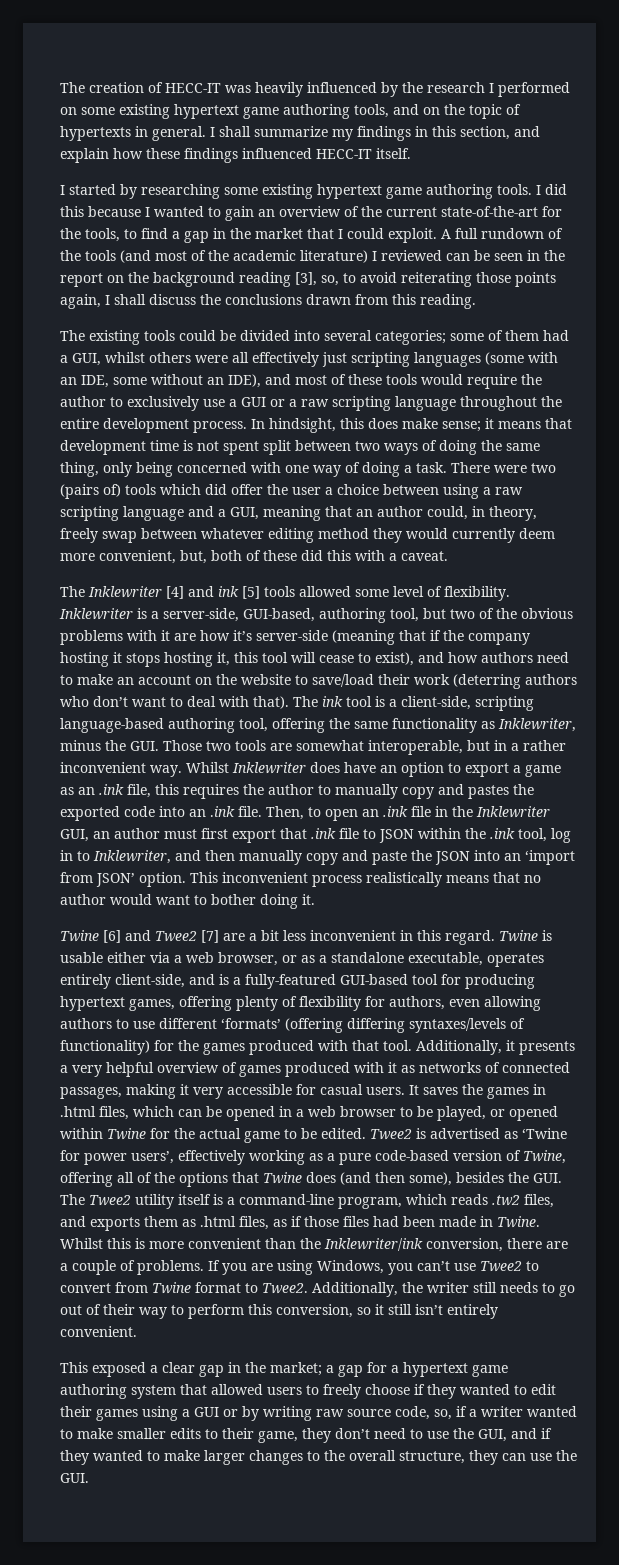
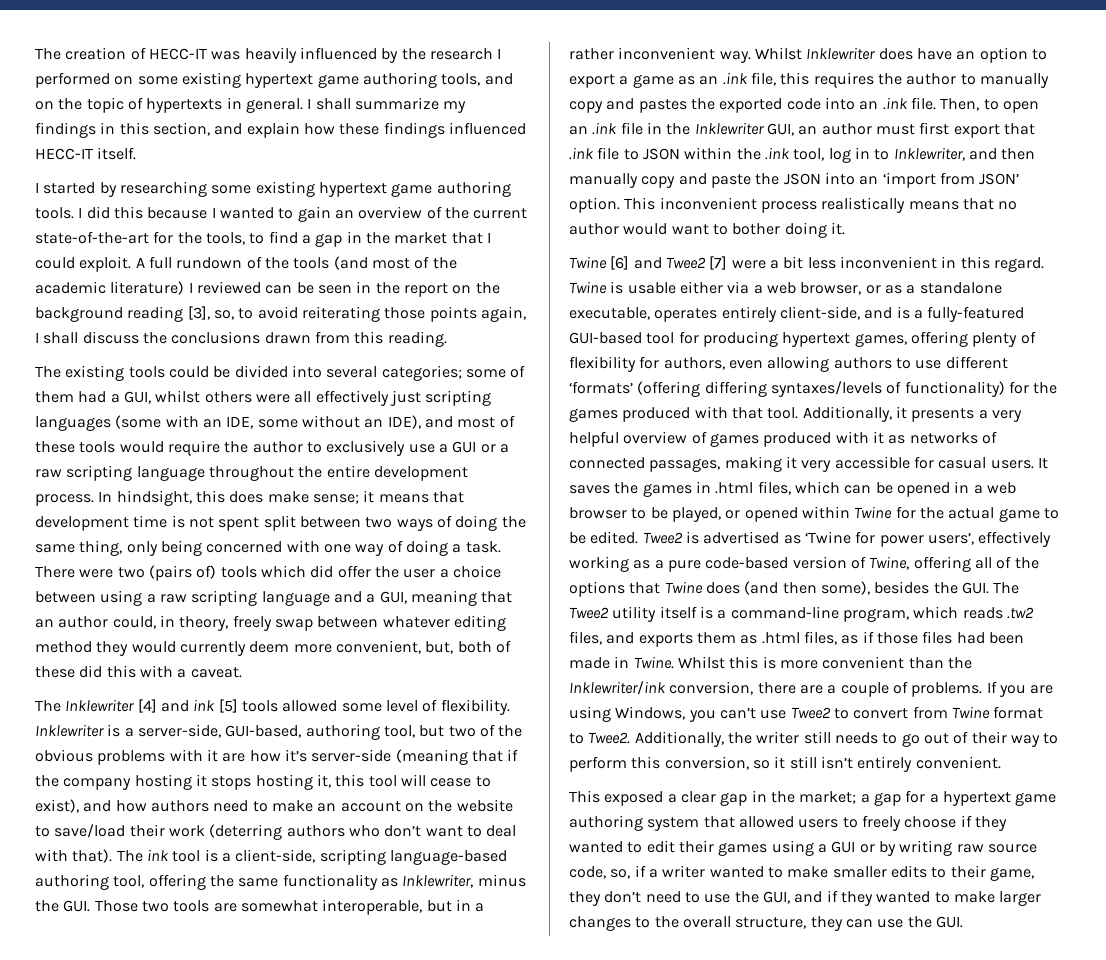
- Twine [6] and Twee2 [7] are a bit less inconvenient in this regard.
+ Twine [6] and Twee2 [7] were a bit less inconvenient in this regard.

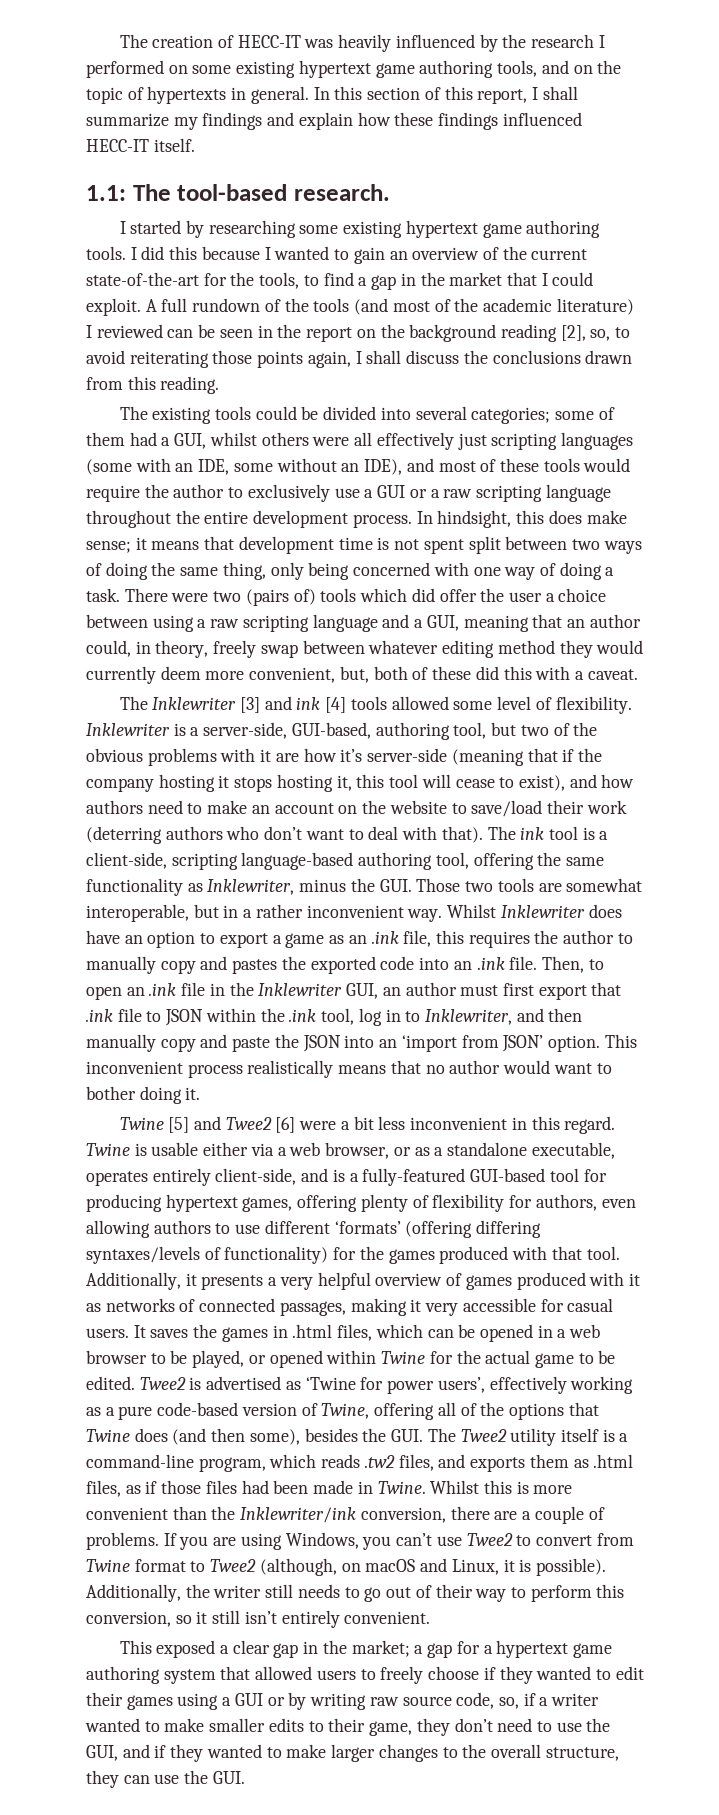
- I shall summarize my findings in this section, and explain how these findings influenced HECC-IT itself.
+ In this section of this report, I shall summarize my findings and explain how these findings influenced HECC-IT itself.
+ 1.1: The tool-based research.
- A full rundown of the tools (and most of the academic literature) I reviewed can be seen in the report on the background reading [3], so, to avoid reiterating those points again, I shall discuss the conclusions drawn from this reading.
+ A full rundown of the tools (and most of the academic literature) I reviewed can be seen in the report on the background reading [2], so, to avoid reiterating those points again, I shall discuss the conclusions drawn from this reading.
- The Inklewriter [4] and ink [5] tools allowed some level of flexibility.
+ The Inklewriter [3] and ink [4] tools allowed some level of flexibility.
- Twine [6] and Twee2 [7] were a bit less inconvenient in this regard.
+ Twine [5] and Twee2 [6] were a bit less inconvenient in this regard.
- If you are using Windows, you can’t use Twee2 to convert from Twine format to Twee2.
+ If you are using Windows, you can’t use Twee2 to convert from Twine format to Twee2 (although, on macOS and Linux, it is possible).

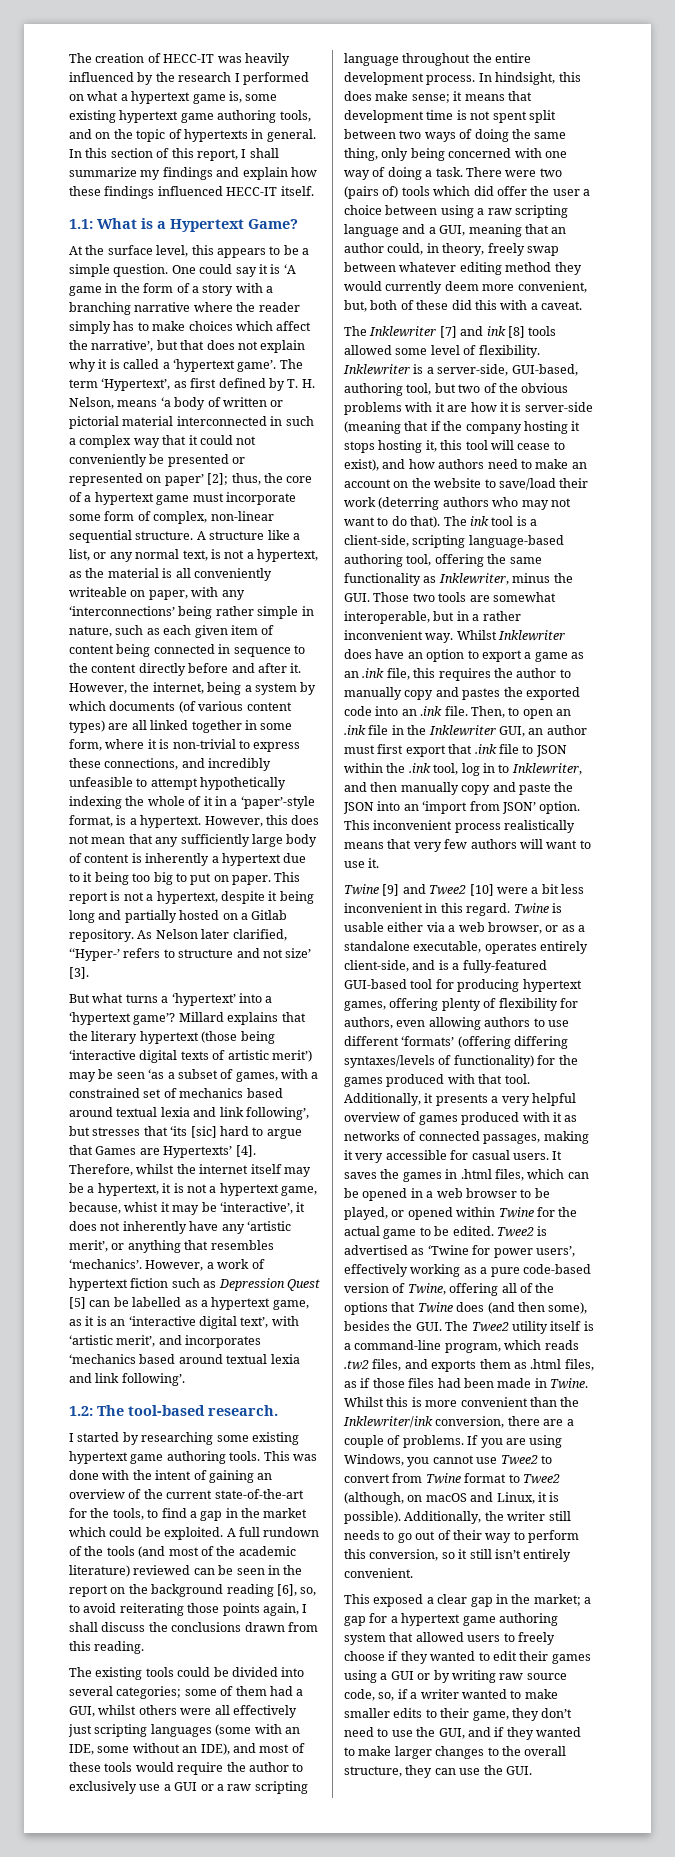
- The creation of HECC-IT was heavily influenced by the research I performed on some existing hypertext game authoring tools, and on the topic of hypertexts in general.
+ The creation of HECC-IT was heavily influenced by the research I performed on what a hypertext game is, some existing hypertext game authoring tools, and on the topic of hypertexts in general.
- 1.1: The tool-based research.
+ 1.1: What is a Hypertext Game?
+ At the surface level, this appears to be a simple question. One could say it is ‘A game in the form of a story with a branching narrative where the reader simply has to make choices which affect the narrative’, but that does not explain why it is called a ‘hypertext game’. The term ‘Hypertext’, as first defined by T. H. Nelson, means ‘a body of written or pictorial material interconnected in such a complex way that it could not conveniently be presented or represented on paper’ [2]; thus, the core of a hypertext game must incorporate some form of complex, non-linear sequential structure. A structure like a list, or any normal text, is not a hypertext, as the material is all conveniently writeable on paper, with any ‘interconnections’ being rather simple in nature, such as each given item of content being connected in sequence to the content directly before and after it. However, the internet, being a system by which documents (of various content types) are all linked together in some form, where it is non-trivial to express these connections, and incredibly unfeasible to attempt hypothetically indexing the whole of it in a ‘paper’-style format, is a hypertext. However, this does not mean that any sufficiently large body of content is inherently a hypertext due to it being too big to put on paper. This report is not a hypertext, despite it being long and partially hosted on a Gitlab repository. As Nelson later clarified, ‘‘Hyper-’ refers to structure and not size’ [3].
+ But what turns a ‘hypertext’ into a ‘hypertext game’? Millard explains that the literary hypertext (those being ‘interactive digital texts of artistic merit’) may be seen ‘as a subset of games, with a constrained set of mechanics based around textual lexia and link following’, but stresses that ‘its [sic] hard to argue that Games are Hypertexts’ [4]. Therefore, whilst the internet itself may be a hypertext, it is not a hypertext game, because, whist it may be ‘interactive’, it does not inherently have any ‘artistic merit’, or anything that resembles ‘mechanics’. However, a work of hypertext fiction such as Depression Quest [5] can be labelled as a hypertext game, as it is an ‘interactive digital text’, with ‘artistic merit’, and incorporates ‘mechanics based around textual lexia and link following’.
+ 1.2: The tool-based research.
- I did this because I wanted to gain an overview of the current state-of-the-art for the tools, to find a gap in the market that I could exploit.
+ This was done with the intent of gaining an overview of the current state-of-the-art for the tools, to find a gap in the market which could be exploited.
- A full rundown of the tools (and most of the academic literature) I reviewed can be seen in the report on the background reading [2], so, to avoid reiterating those points again, I shall discuss the conclusions drawn from this reading.
+ A full rundown of the tools (and most of the academic literature) reviewed can be seen in the report on the background reading [6], so, to avoid reiterating those points again, I shall discuss the conclusions drawn from this reading.
- The Inklewriter [3] and ink [4] tools allowed some level of flexibility.
+ The Inklewriter [7] and ink [8] tools allowed some level of flexibility.
- Inklewriter is a server-side, GUI-based, authoring tool, but two of the obvious problems with it are how it’s server-side (meaning that if the company hosting it stops hosting it, this tool will cease to exist), and how authors need to make an account on the website to save/load their work (deterring authors who don’t want to deal with that).
+ Inklewriter is a server-side, GUI-based, authoring tool, but two of the obvious problems with it are how it is server-side (meaning that if the company hosting it stops hosting it, this tool will cease to exist), and how authors need to make an account on the website to save/load their work (deterring authors who may not want to do that).
- This inconvenient process realistically means that no author would want to bother doing it.
+ This inconvenient process realistically means that very few authors will want to use it.
- Twine [5] and Twee2 [6] were a bit less inconvenient in this regard.
+ Twine [9] and Twee2 [10] were a bit less inconvenient in this regard.
- If you are using Windows, you can’t use Twee2 to convert from Twine format to Twee2 (although, on macOS and Linux, it is possible).
+ If you are using Windows, you cannot use Twee2 to convert from Twine format to Twee2 (although, on macOS and Linux, it is possible).

